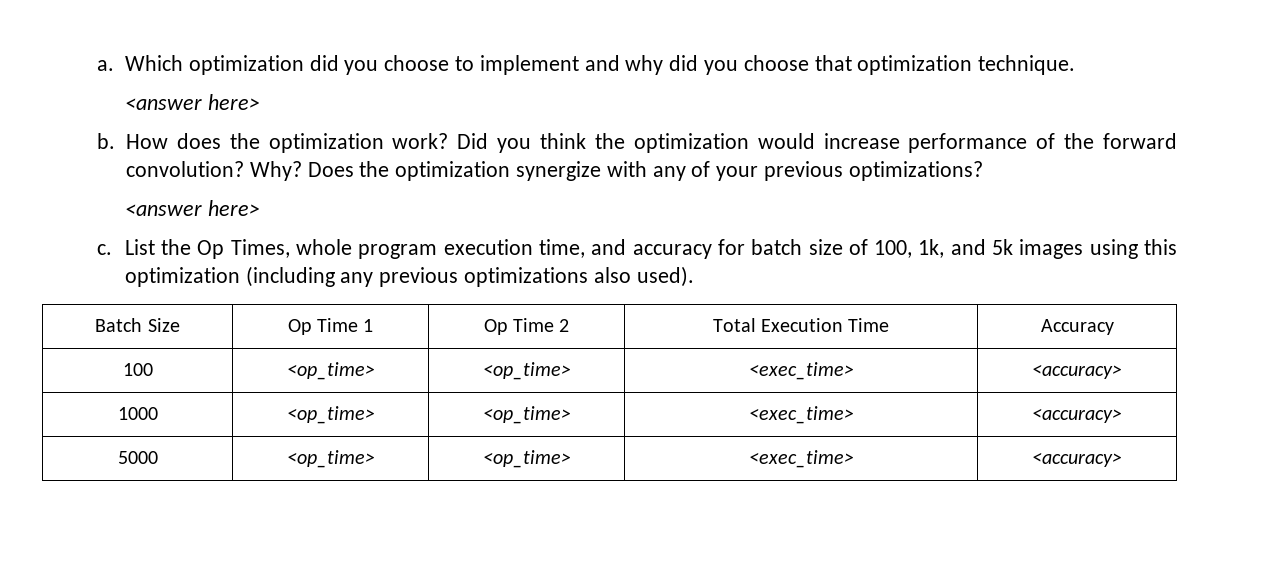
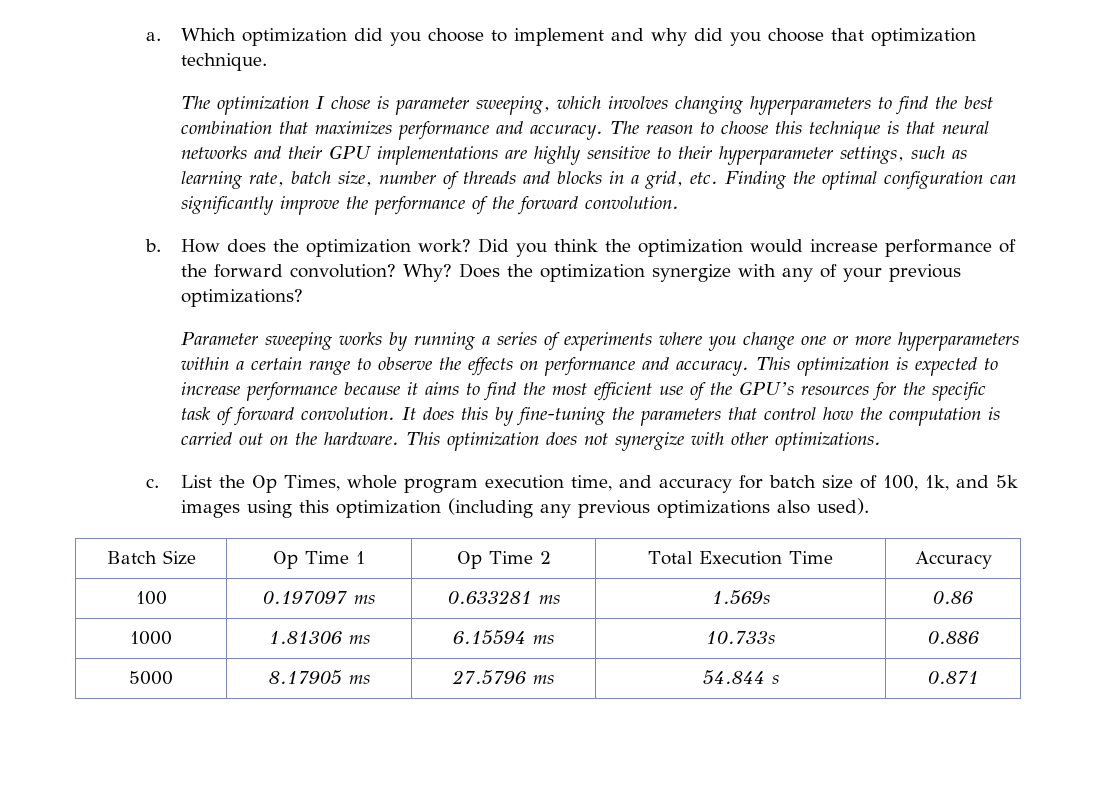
  Which optimization did you choose to implement and why did you choose that optimization technique.
- <answer here>
+ The optimization I chose is parameter sweeping, which involves changing hyperparameters to find the best combination that maximizes performance and accuracy. The reason to choose this technique is that neural networks and their GPU implementations are highly sensitive to their hyperparameter settings, such as learning rate, batch size, number of threads and blocks in a grid, etc. Finding the optimal configuration can significantly improve the performance of the forward convolution.
  Does the optimization synergize with any of your previous optimizations?
- <answer here>
+ Parameter sweeping works by running a series of experiments where you change one or more hyperparameters within a certain range to observe the effects on performance and accuracy. This optimization is expected to increase performance because it aims to find the most efficient use of the GPU’s resources for the specific task of forward convolution. It does this by fine-tuning the parameters that control how the computation is carried out on the hardware. This optimization does not synergize with other optimizations.
- 100 | <op_time> | <op_time> | <exec_time> | <accuracy>
- 1000 | <op_time> | <op_time> | <exec_time> | <accuracy>
- 5000 | <op_time> | <op_time> | <exec_time> | <accuracy>
+ 100 | 0.197097 ms | 0.633281 ms | 1.569s | 0.86
+ 1000 | 1.81306 ms | 6.15594 ms | 10.733s | 0.886
+ 5000 | 8.17905 ms | 27.5796 ms | 54.844 s | 0.871

